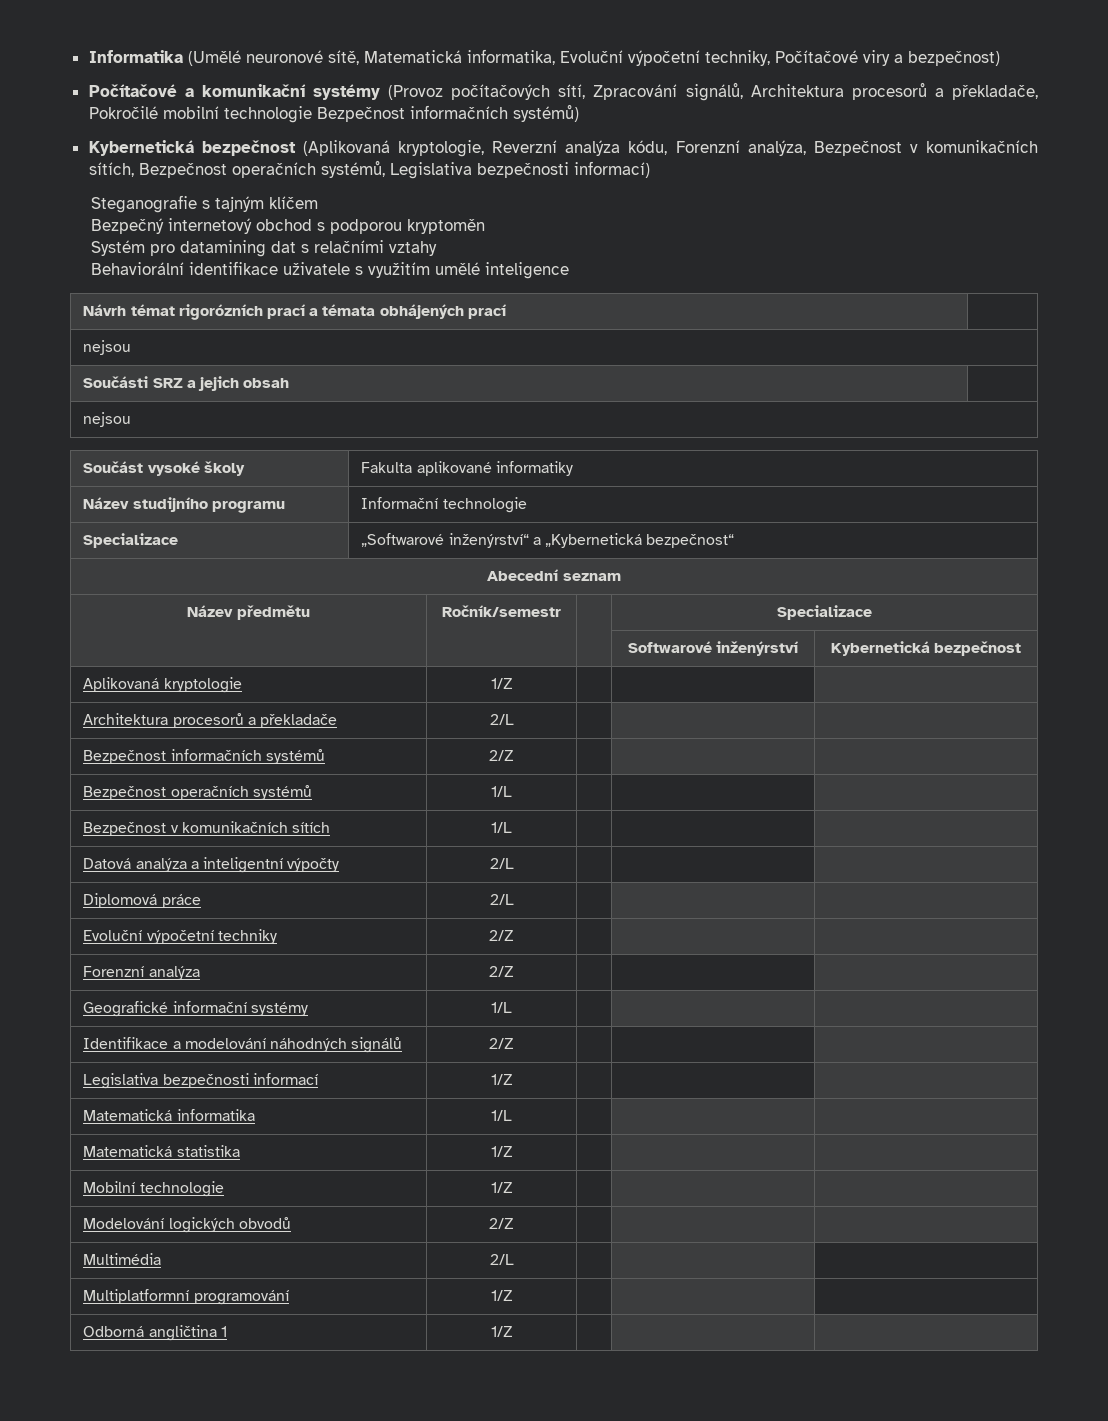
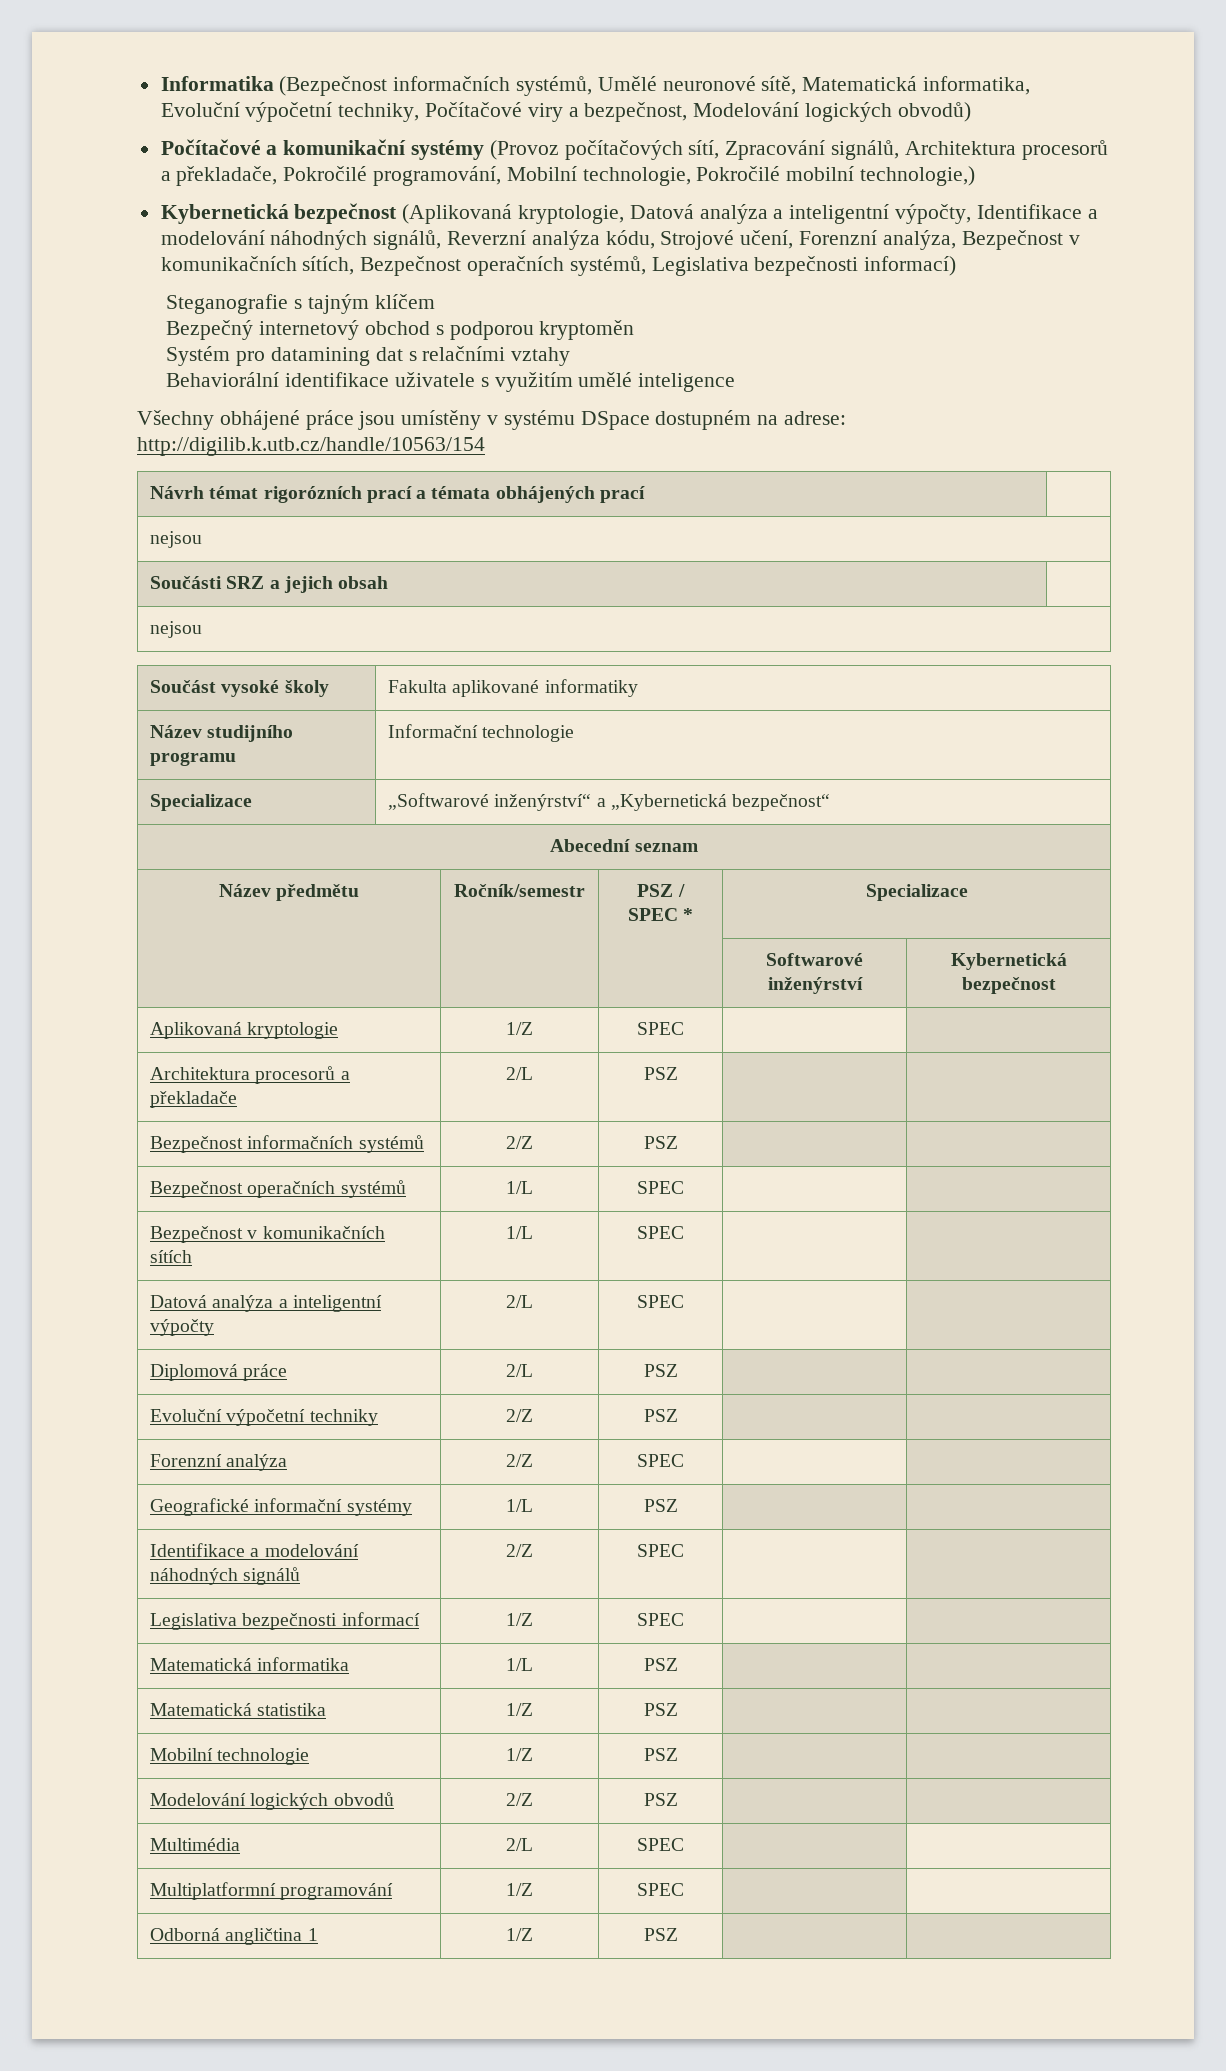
- Informatika (Umělé neuronové sítě, Matematická informatika, Evoluční výpočetní techniky, Počítačové viry a bezpečnost)
+ Informatika (Bezpečnost informačních systémů, Umělé neuronové sítě, Matematická informatika, Evoluční výpočetní techniky, Počítačové viry a bezpečnost, Modelování logických obvodů)
- Počítačové a komunikační systémy (Provoz počítačových sítí, Zpracování signálů, Architektura procesorů a překladače, Pokročilé mobilní technologie Bezpečnost informačních systémů)
- Kybernetická bezpečnost (Aplikovaná kryptologie, Reverzní analýza kódu, Forenzní analýza, Bezpečnost v komunikačních sítích, Bezpečnost operačních systémů, Legislativa bezpečnosti informací)
+ Počítačové a komunikační systémy (Provoz počítačových sítí, Zpracování signálů, Architektura procesorů a překladače, Pokročilé programování, Mobilní technologie, Pokročilé mobilní technologie,)
+ Kybernetická bezpečnost (Aplikovaná kryptologie, Datová analýza a inteligentní výpočty, Identifikace a modelování náhodných signálů, Reverzní analýza kódu, Strojové učení, Forenzní analýza, Bezpečnost v komunikačních sítích, Bezpečnost operačních systémů, Legislativa bezpečnosti informací)
+ Všechny obhájené práce jsou umístěny v systému DSpace dostupném na adrese: http://digilib.k.utb.cz/handle/10563/154
- Název předmětu | Ročník/semestr | | Specializace
+ Název předmětu | Ročník/semestr | PSZ / SPEC * | Specializace
- Aplikovaná kryptologie | 1/Z | | |
+ Aplikovaná kryptologie | 1/Z | SPEC | |
- Architektura procesorů a překladače | 2/L | | |
+ Architektura procesorů a překladače | 2/L | PSZ | |
- Bezpečnost informačních systémů | 2/Z | | |
+ Bezpečnost informačních systémů | 2/Z | PSZ | |
- Bezpečnost operačních systémů | 1/L | | |
+ Bezpečnost operačních systémů | 1/L | SPEC | |
- Bezpečnost v komunikačních sítích | 1/L | | |
+ Bezpečnost v komunikačních sítích | 1/L | SPEC | |
- Datová analýza a inteligentní výpočty | 2/L | | |
+ Datová analýza a inteligentní výpočty | 2/L | SPEC | |
- Diplomová práce | 2/L | | |
+ Diplomová práce | 2/L | PSZ | |
- Evoluční výpočetní techniky | 2/Z | | |
+ Evoluční výpočetní techniky | 2/Z | PSZ | |
- Forenzní analýza | 2/Z | | |
+ Forenzní analýza | 2/Z | SPEC | |
- Geografické informační systémy | 1/L | | |
+ Geografické informační systémy | 1/L | PSZ | |
- Identifikace a modelování náhodných signálů | 2/Z | | |
+ Identifikace a modelování náhodných signálů | 2/Z | SPEC | |
- Legislativa bezpečnosti informací | 1/Z | | |
+ Legislativa bezpečnosti informací | 1/Z | SPEC | |
- Matematická informatika | 1/L | | |
+ Matematická informatika | 1/L | PSZ | |
- Matematická statistika | 1/Z | | |
+ Matematická statistika | 1/Z | PSZ | |
- Mobilní technologie | 1/Z | | |
+ Mobilní technologie | 1/Z | PSZ | |
- Modelování logických obvodů | 2/Z | | |
+ Modelování logických obvodů | 2/Z | PSZ | |
- Multimédia | 2/L | | |
+ Multimédia | 2/L | SPEC | |
- Multiplatformní programování | 1/Z | | |
+ Multiplatformní programování | 1/Z | SPEC | |
- Odborná angličtina 1 | 1/Z | | |
+ Odborná angličtina 1 | 1/Z | PSZ | |

